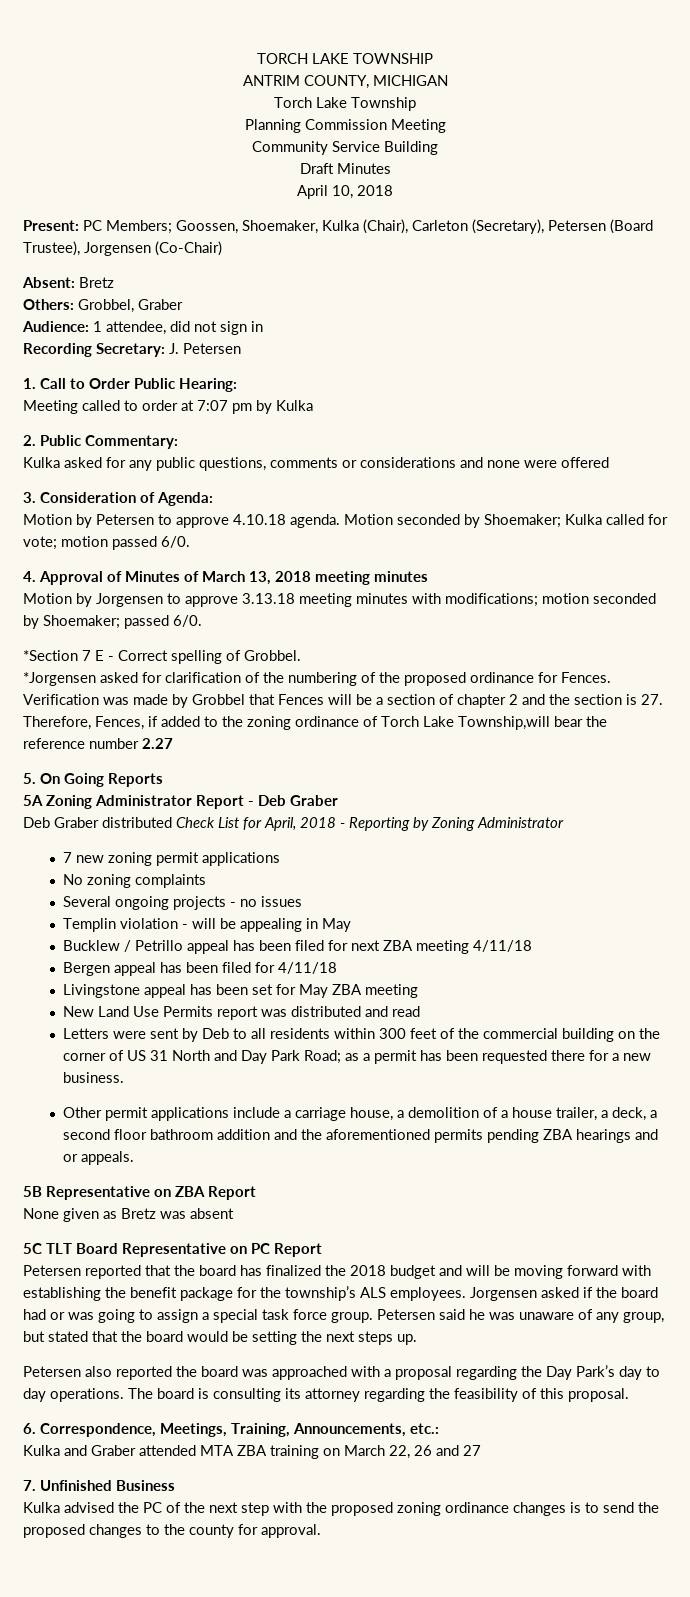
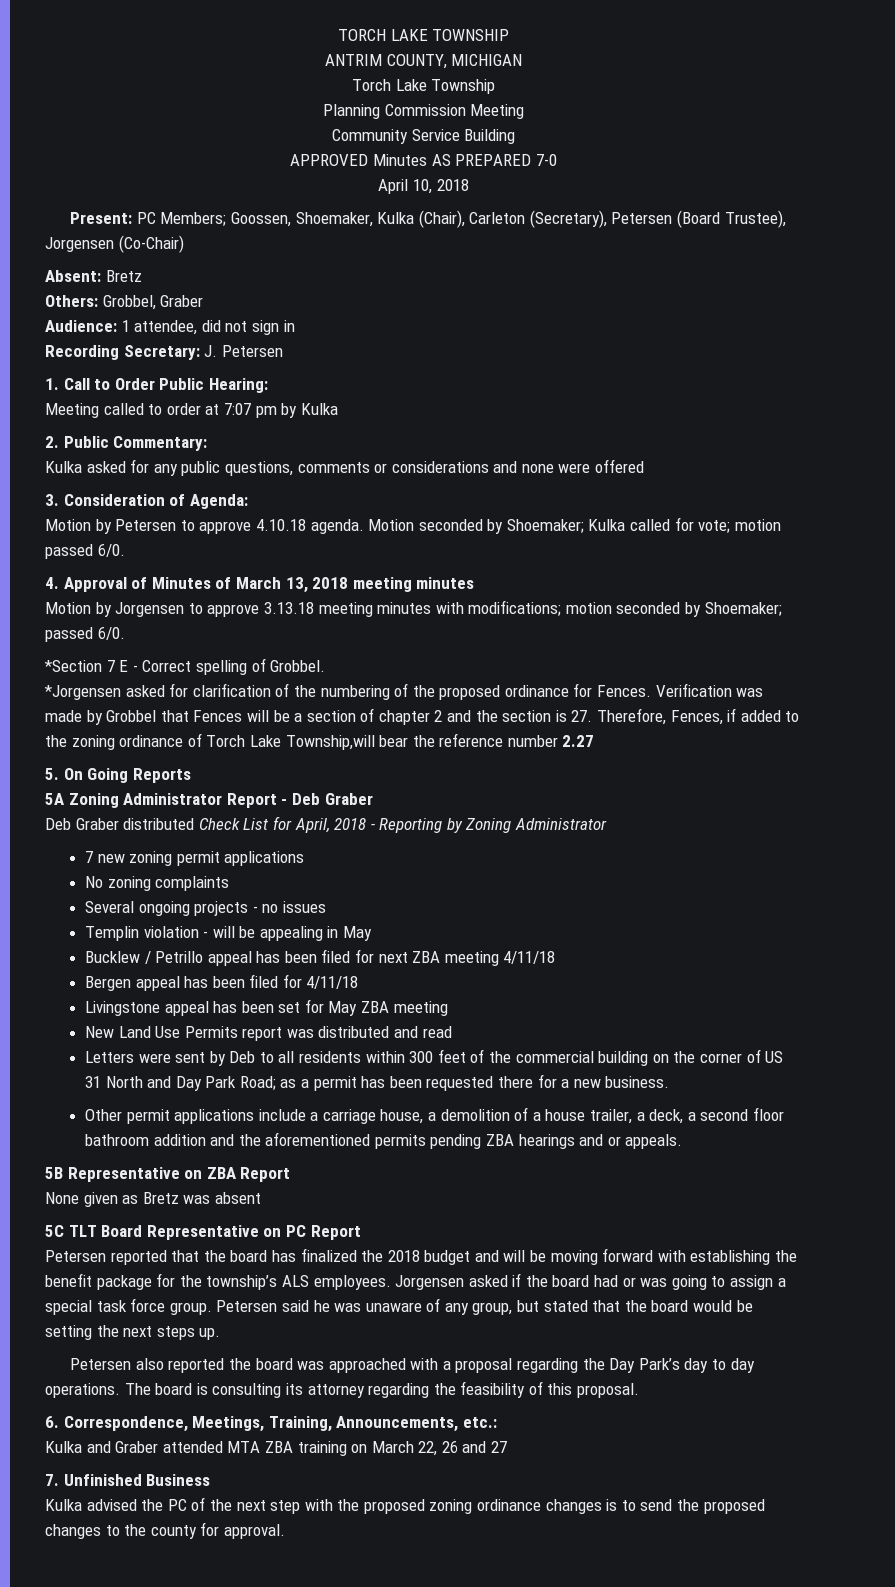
- Draft Minutes
+ APPROVED Minutes AS PREPARED 7-0

